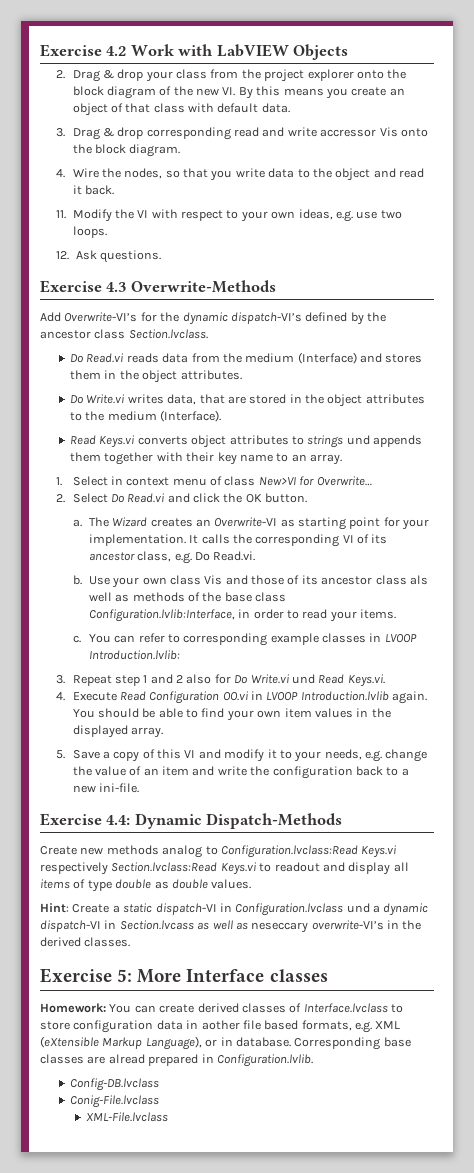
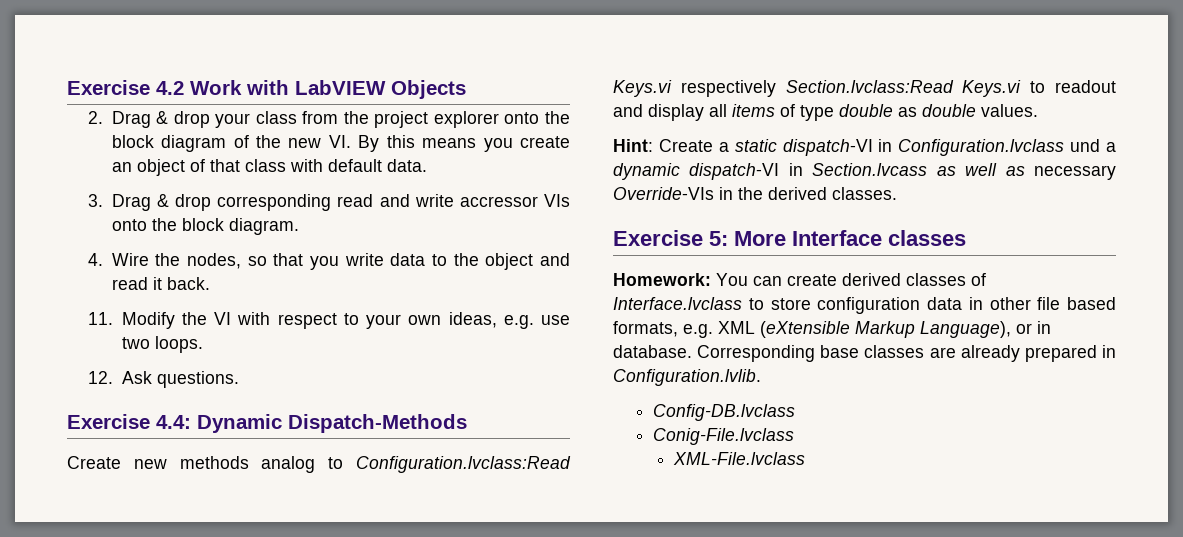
- 3. Drag & drop corresponding read and write accressor Vis onto the block diagram.
+ 3. Drag & drop corresponding read and write accressor VIs onto the block diagram.
- Exercise 4.3 Overwrite-Methods
- Add Overwrite-VI’s for the dynamic dispatch-VI’s defined by the ancestor class Section.lvclass.
- Do Read.vi reads data from the medium (Interface) and stores them in the object attributes.
- Do Write.vi writes data, that are stored in the object attributes to the medium (Interface).
- Read Keys.vi converts object attributes to strings und appends them together with their key name to an array.
- 1. Select in context menu of class New>VI for Overwrite…
- 2. Select Do Read.vi and click the OK button.
- a. The Wizard creates an Overwrite-VI as starting point for your implementation. It calls the corresponding VI of its ancestor class, e.g. Do Read.vi.
- b. Use your own class Vis and those of its ancestor class als well as methods of the base class Configuration.lvlib:Interface, in order to read your items.
- c. You can refer to corresponding example classes in LVOOP Introduction.lvlib:
- 3. Repeat step 1 and 2 also for Do Write.vi und Read Keys.vi.
- 4. Execute Read Configuration OO.vi in LVOOP Introduction.lvlib again. You should be able to find your own item values in the displayed array.
- 5. Save a copy of this VI and modify it to your needs, e.g. change the value of an item and write the configuration back to a new ini-file.
- Hint: Create a static dispatch-VI in Configuration.lvclass und a dynamic dispatch-VI in Section.lvcass as well as neseccary overwrite-VI’s in the derived classes.
+ Hint: Create a static dispatch-VI in Configuration.lvclass und a dynamic dispatch-VI in Section.lvcass as well as necessary Override-VIs in the derived classes.
- Homework: You can create derived classes of Interface.lvclass to store configuration data in aother file based formats, e.g. XML (eXtensible Markup Language), or in database.
+ Homework: You can create derived classes of Interface.lvclass to store configuration data in other file based formats, e.g. XML (eXtensible Markup Language), or in database.
- Corresponding base classes are alread prepared in Configuration.lvlib.
+ Corresponding base classes are already prepared in Configuration.lvlib.

